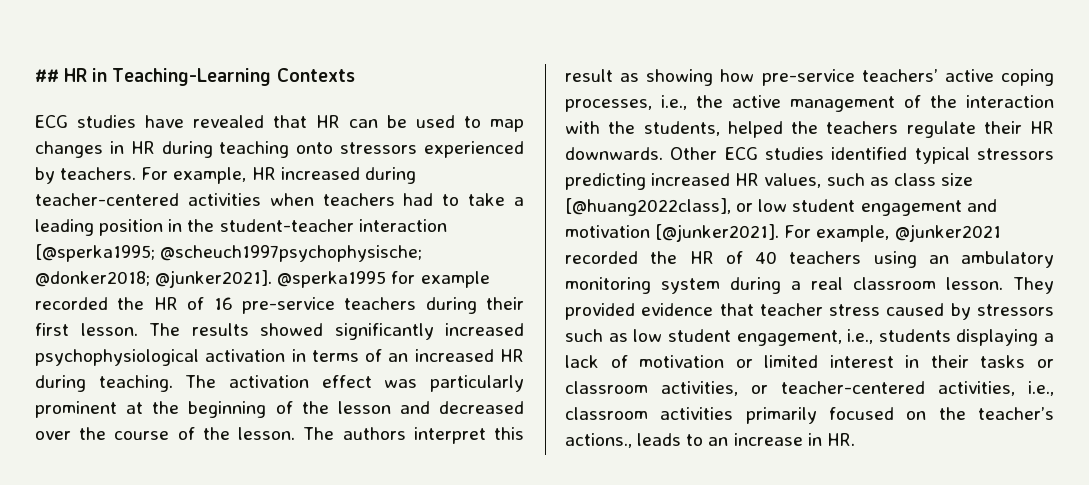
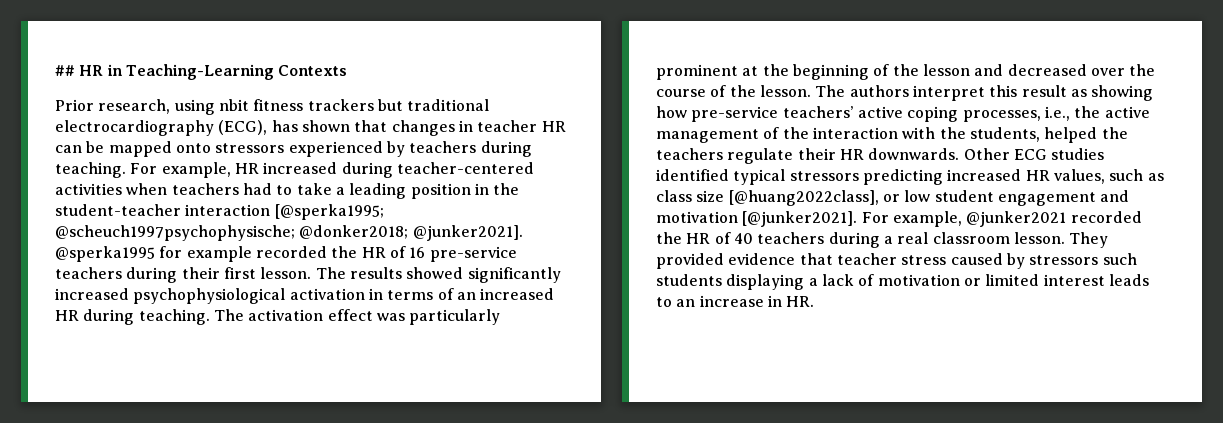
- ECG studies have revealed that HR can be used to map changes in HR during teaching onto stressors experienced by teachers.
+ Prior research, using nbit fitness trackers but traditional electrocardiography (ECG), has shown that changes in teacher HR can be mapped onto stressors experienced by teachers during teaching.
- For example, @junker2021 recorded the HR of 40 teachers using an ambulatory monitoring system during a real classroom lesson.
+ For example, @junker2021 recorded the HR of 40 teachers during a real classroom lesson.
- They provided evidence that teacher stress caused by stressors such as low student engagement, i.e., students displaying a lack of motivation or limited interest in their tasks or classroom activities, or teacher-centered activities, i.e., classroom activities primarily focused on the teacher’s actions., leads to an increase in HR.
+ They provided evidence that teacher stress caused by stressors such students displaying a lack of motivation or limited interest leads to an increase in HR.

